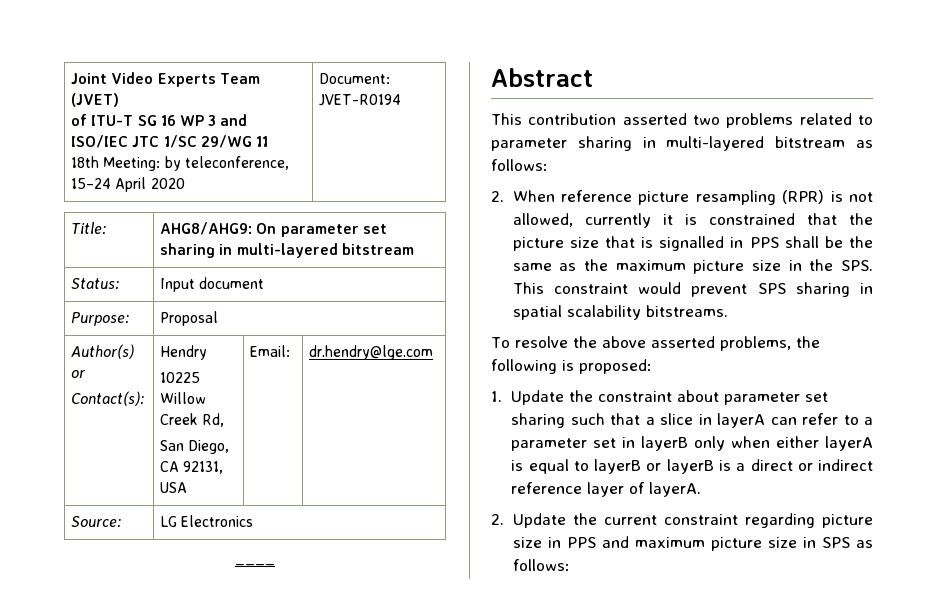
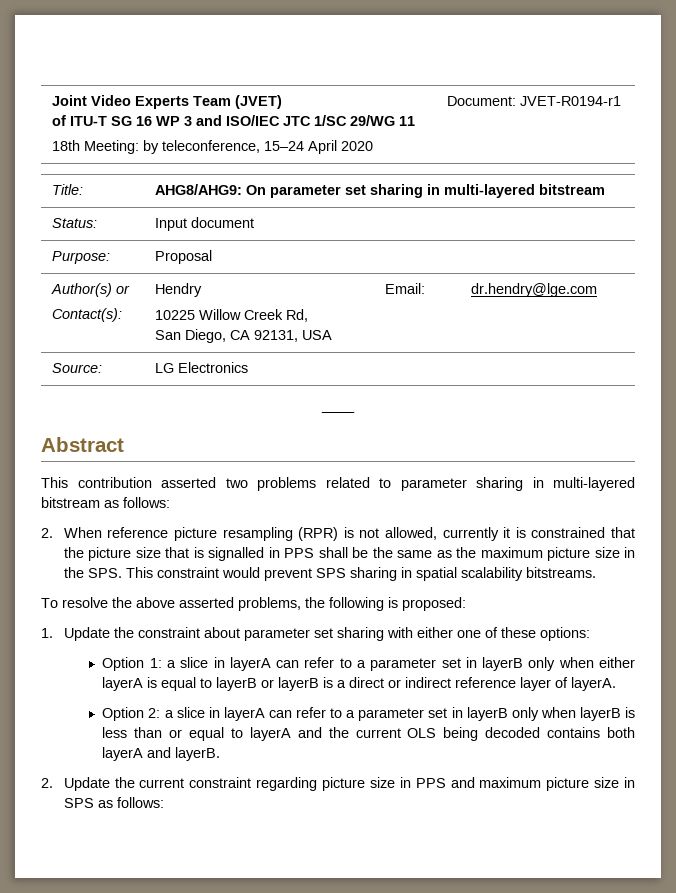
  Joint Video Experts Team (JVET)
  of ITU-T SG 16 WP 3 and ISO/IEC JTC 1/SC 29/WG 11
- 18th Meeting: by teleconference, 15–24 April 2020 | Document: JVET-R0194
+ 18th Meeting: by teleconference, 15–24 April 2020 | Document: JVET-R0194-r1
- 1. Update the constraint about parameter set sharing such that a slice in layerA can refer to a parameter set in layerB only when either layerA is equal to layerB or layerB is a direct or indirect reference layer of layerA.
+ 1. Update the constraint about parameter set sharing with either one of these options:
+ Option 1: a slice in layerA can refer to a parameter set in layerB only when either layerA is equal to layerB or layerB is a direct or indirect reference layer of layerA.
+ Option 2: a slice in layerA can refer to a parameter set in layerB only when layerB is less than or equal to layerA and the current OLS being decoded contains both layerA and layerB.

